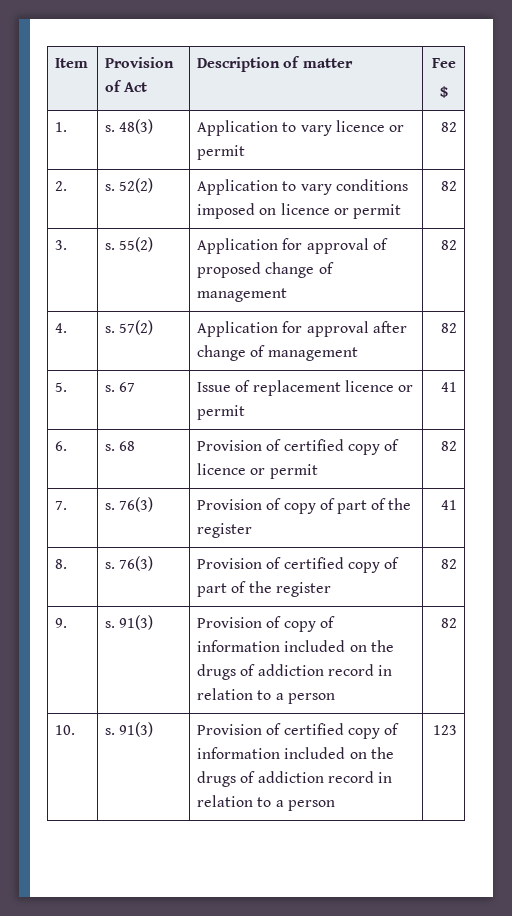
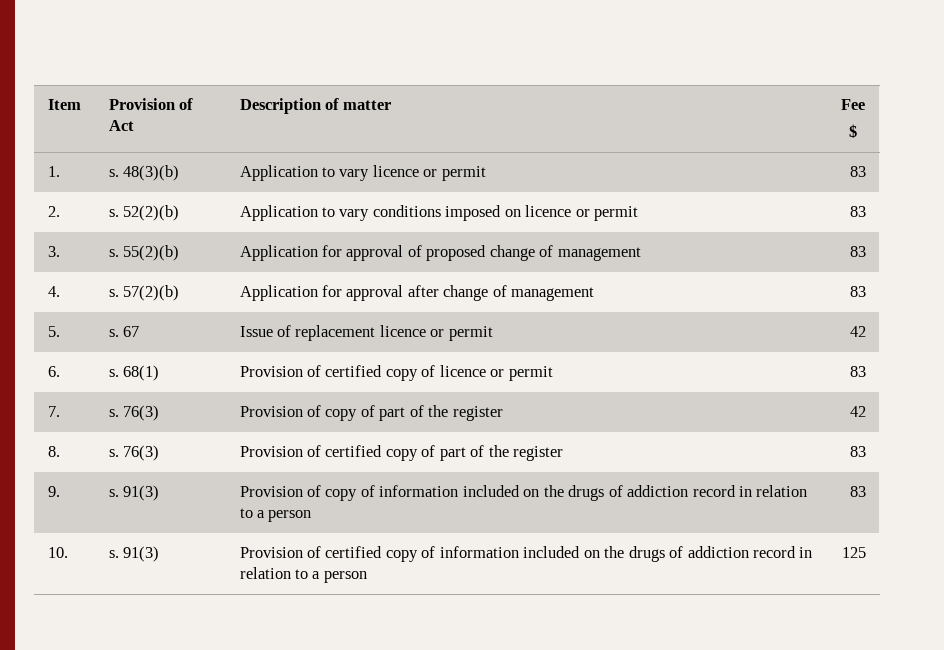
- 1. | s. 48(3) | Application to vary licence or permit | 82
+ 1. | s. 48(3)(b) | Application to vary licence or permit | 83
- 2. | s. 52(2) | Application to vary conditions imposed on licence or permit | 82
+ 2. | s. 52(2)(b) | Application to vary conditions imposed on licence or permit | 83
- 3. | s. 55(2) | Application for approval of proposed change of management | 82
+ 3. | s. 55(2)(b) | Application for approval of proposed change of management | 83
- 4. | s. 57(2) | Application for approval after change of management | 82
+ 4. | s. 57(2)(b) | Application for approval after change of management | 83
- 5. | s. 67 | Issue of replacement licence or permit | 41
+ 5. | s. 67 | Issue of replacement licence or permit | 42
- 6. | s. 68 | Provision of certified copy of licence or permit | 82
+ 6. | s. 68(1) | Provision of certified copy of licence or permit | 83
- 7. | s. 76(3) | Provision of copy of part of the register | 41
+ 7. | s. 76(3) | Provision of copy of part of the register | 42
- 8. | s. 76(3) | Provision of certified copy of part of the register | 82
+ 8. | s. 76(3) | Provision of certified copy of part of the register | 83
- 9. | s. 91(3) | Provision of copy of information included on the drugs of addiction record in relation to a person | 82
+ 9. | s. 91(3) | Provision of copy of information included on the drugs of addiction record in relation to a person | 83
- 10. | s. 91(3) | Provision of certified copy of information included on the drugs of addiction record in relation to a person | 123
+ 10. | s. 91(3) | Provision of certified copy of information included on the drugs of addiction record in relation to a person | 125

